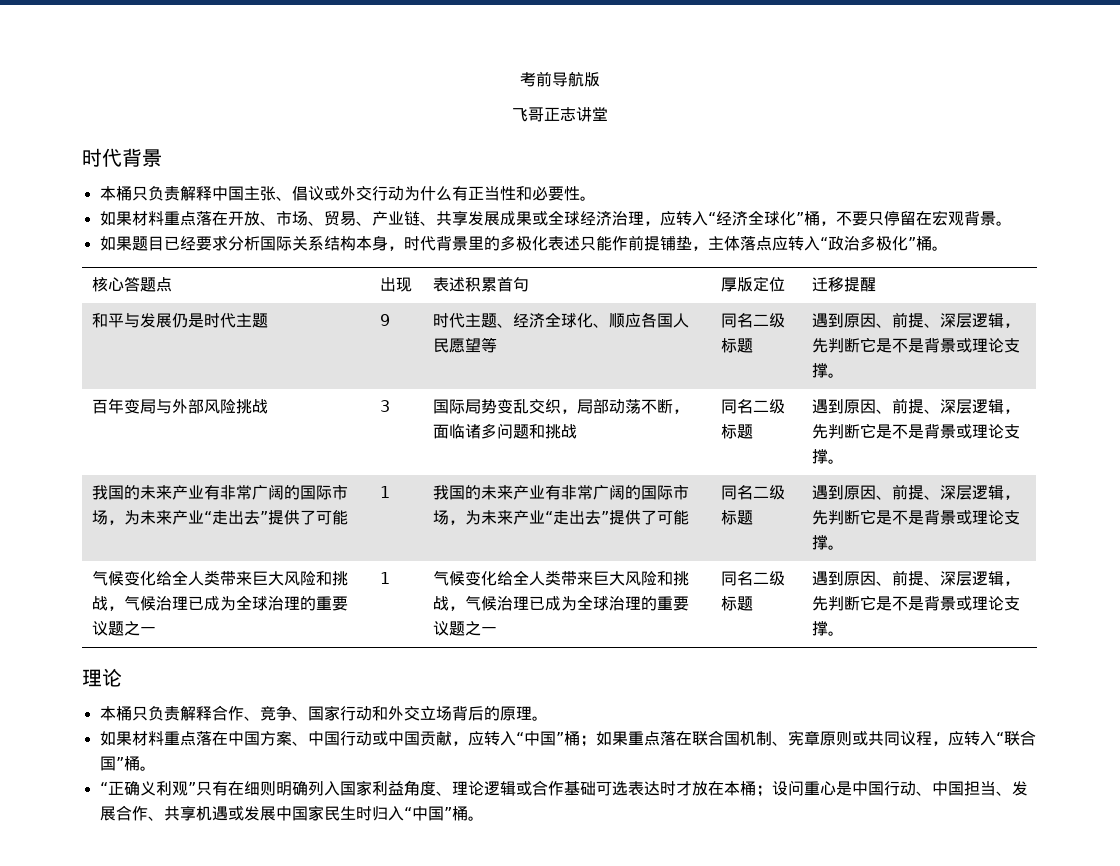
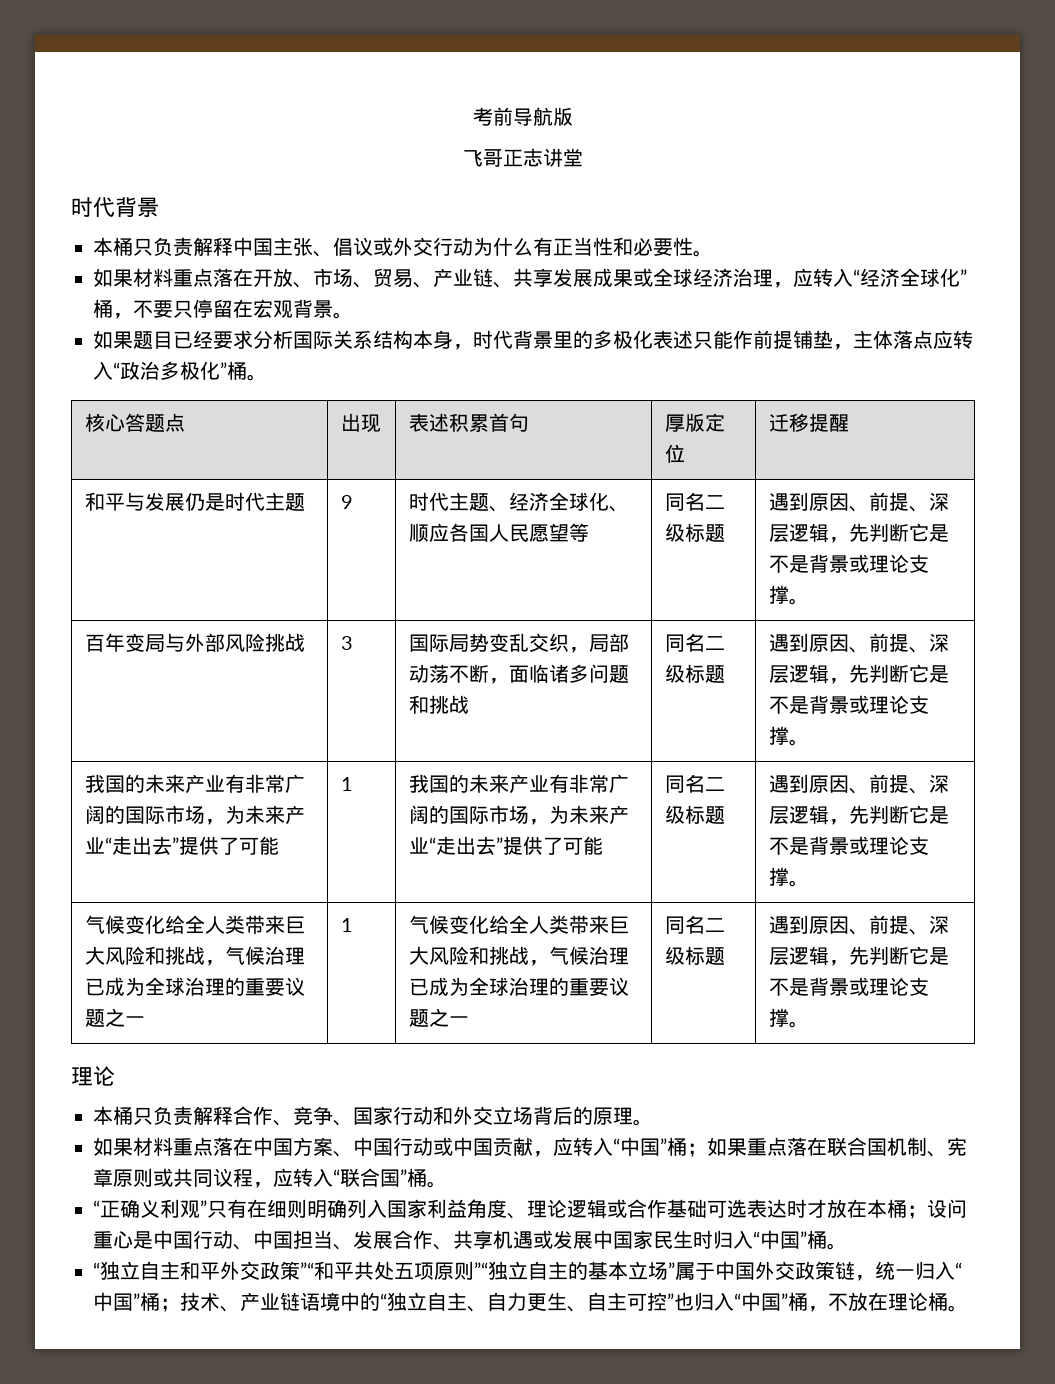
+ “独立自主和平外交政策”“和平共处五项原则”“独立自主的基本立场”属于中国外交政策链，统一归入“中国”桶；技术、产业链语境中的“独立自主、自力更生、自主可控”也归入“中国”桶，不放在理论桶。

